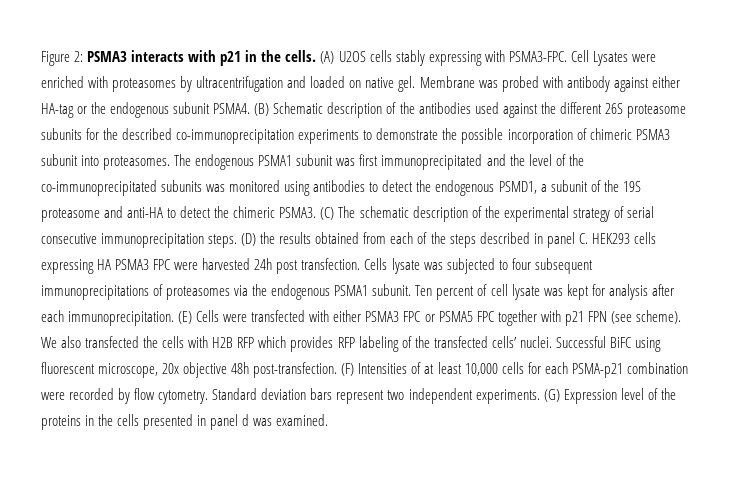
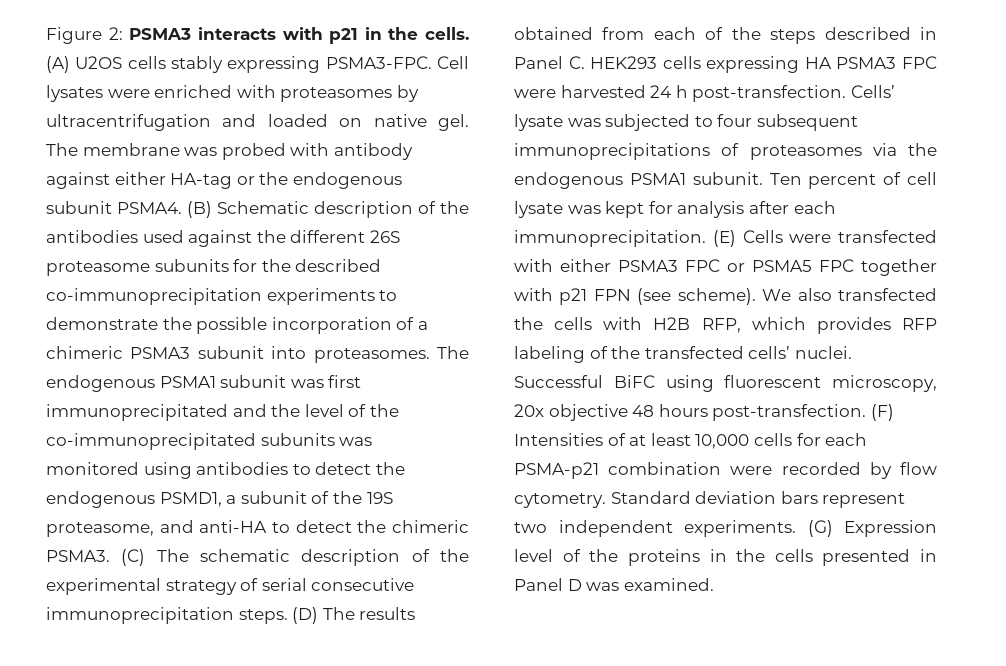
- (A) U2OS cells stably expressing with PSMA3-FPC.
+ (A) U2OS cells stably expressing PSMA3-FPC.
- Cell Lysates were enriched with proteasomes by ultracentrifugation and loaded on native gel.
+ Cell lysates were enriched with proteasomes by ultracentrifugation and loaded on native gel.
- Membrane was probed with antibody against either HA-tag or the endogenous subunit PSMA4.
+ The membrane was probed with antibody against either HA-tag or the endogenous subunit PSMA4.
- (B) Schematic description of the antibodies used against the different 26S proteasome subunits for the described co-immunoprecipitation experiments to demonstrate the possible incorporation of chimeric PSMA3 subunit into proteasomes.
+ (B) Schematic description of the antibodies used against the different 26S proteasome subunits for the described co-immunoprecipitation experiments to demonstrate the possible incorporation of a chimeric PSMA3 subunit into proteasomes.
- The endogenous PSMA1 subunit was first immunoprecipitated and the level of the co-immunoprecipitated subunits was monitored using antibodies to detect the endogenous PSMD1, a subunit of the 19S proteasome and anti-HA to detect the chimeric PSMA3.
+ The endogenous PSMA1 subunit was first immunoprecipitated and the level of the co-immunoprecipitated subunits was monitored using antibodies to detect the endogenous PSMD1, a subunit of the 19S proteasome, and anti-HA to detect the chimeric PSMA3.
- (D) the results obtained from each of the steps described in panel C. HEK293 cells expressing HA PSMA3 FPC were harvested 24h post transfection. Cells lysate was subjected to four subsequent immunoprecipitations of proteasomes via the endogenous PSMA1 subunit.
+ (D) The results obtained from each of the steps described in Panel C. HEK293 cells expressing HA PSMA3 FPC were harvested 24 h post-transfection. Cells’ lysate was subjected to four subsequent immunoprecipitations of proteasomes via the endogenous PSMA1 subunit.
- We also transfected the cells with H2B RFP which provides RFP labeling of the transfected cells’ nuclei.
+ We also transfected the cells with H2B RFP, which provides RFP labeling of the transfected cells’ nuclei.
- Successful BiFC using fluorescent microscope, 20x objective 48h post-transfection.
+ Successful BiFC using fluorescent microscopy, 20x objective 48 hours post-transfection.
- (G) Expression level of the proteins in the cells presented in panel d was examined.
+ (G) Expression level of the proteins in the cells presented in Panel D was examined.

